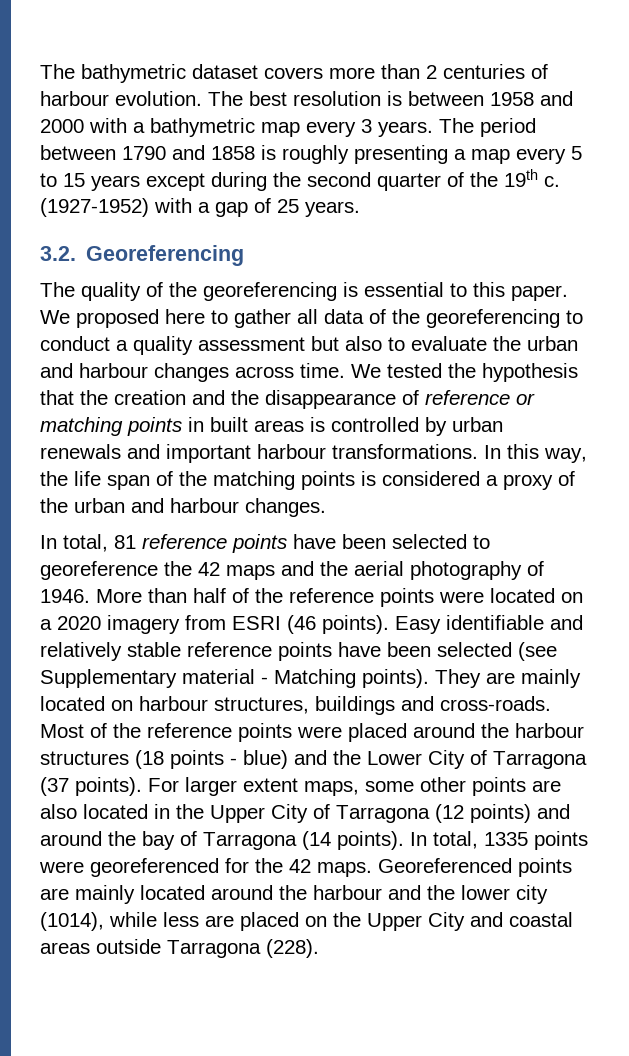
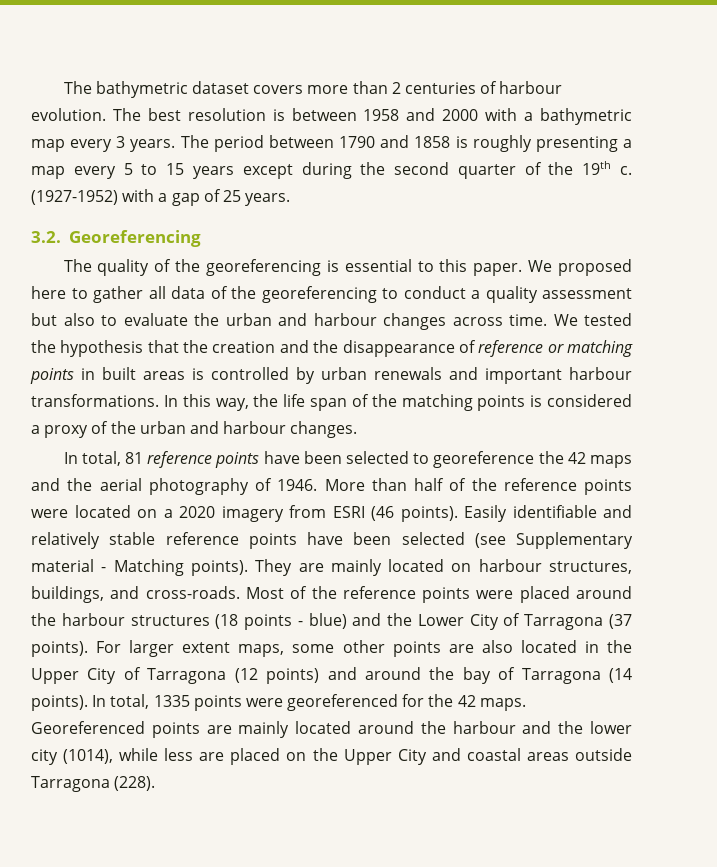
- Easy identifiable and relatively stable reference points have been selected (see Supplementary material - Matching points).
+ Easily identifiable and relatively stable reference points have been selected (see Supplementary material - Matching points).
- They are mainly located on harbour structures, buildings and cross-roads.
+ They are mainly located on harbour structures, buildings, and cross-roads.

